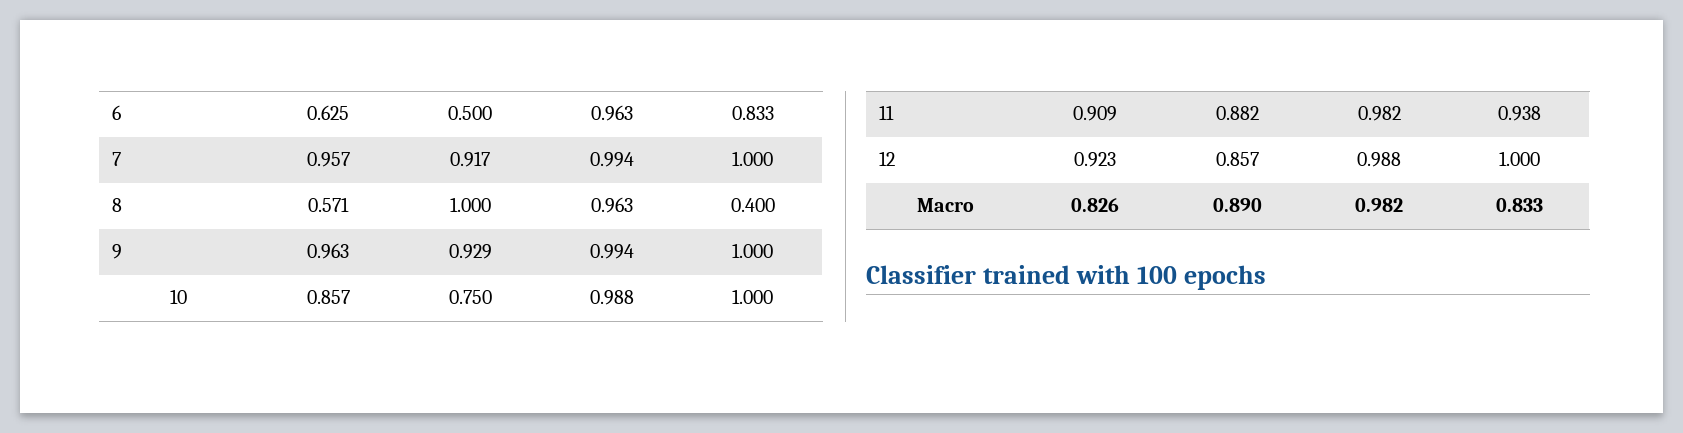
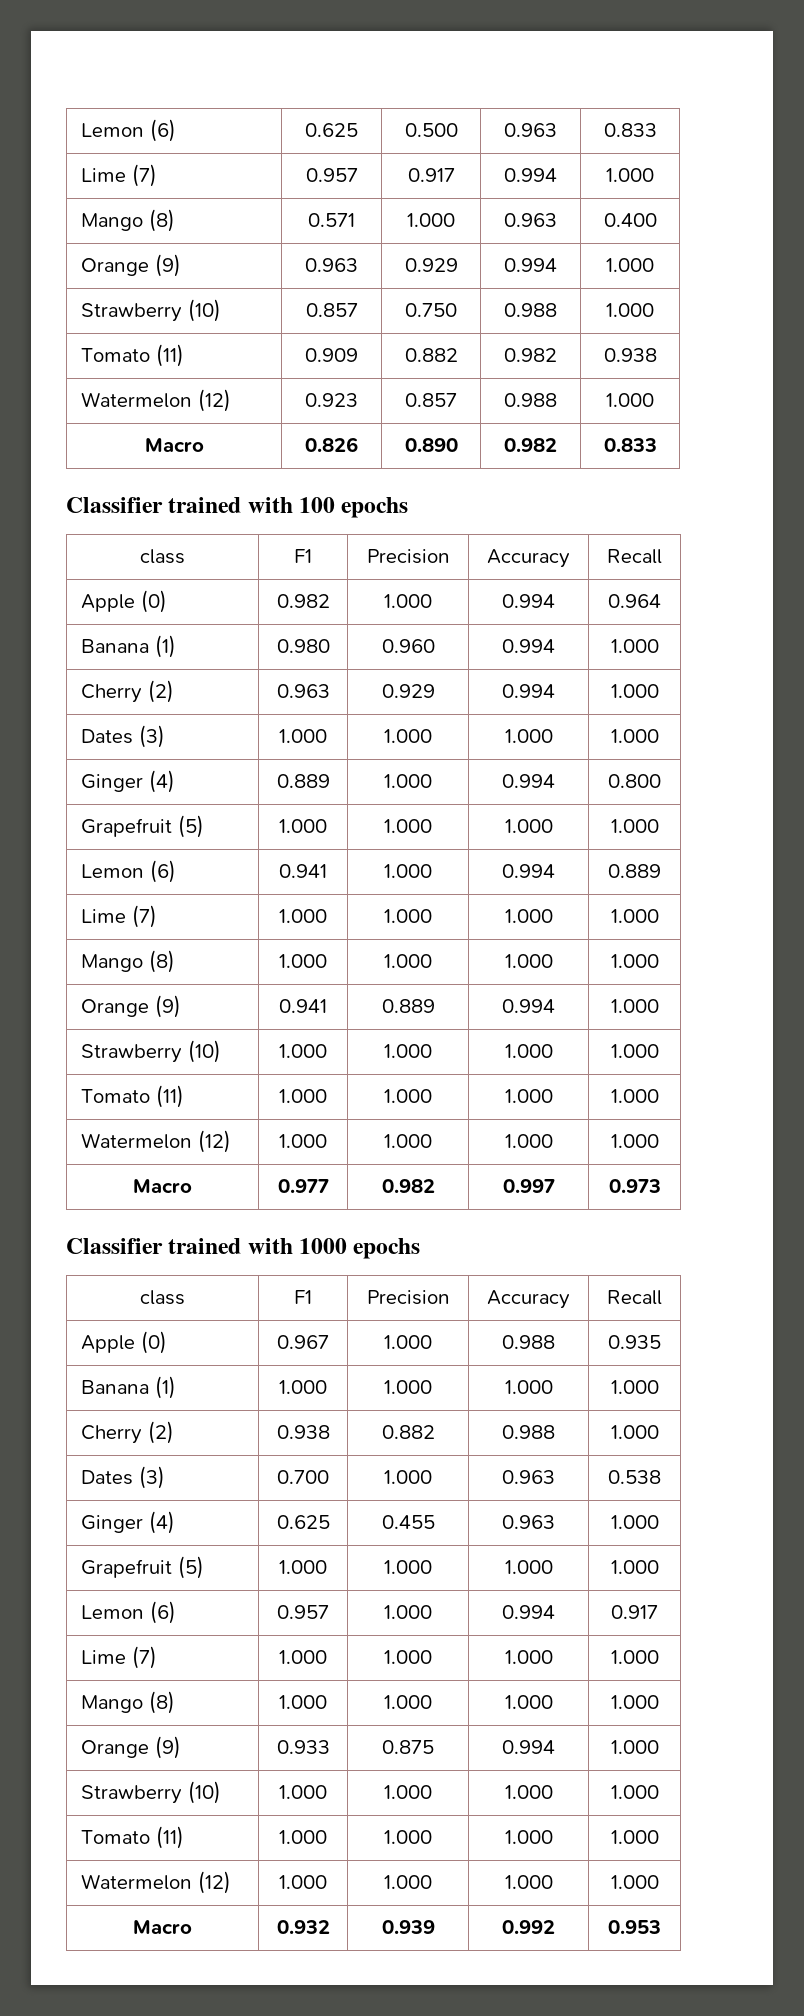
- 6 | 0.625 | 0.500 | 0.963 | 0.833
+ Lemon (6) | 0.625 | 0.500 | 0.963 | 0.833
- 7 | 0.957 | 0.917 | 0.994 | 1.000
+ Lime (7) | 0.957 | 0.917 | 0.994 | 1.000
- 8 | 0.571 | 1.000 | 0.963 | 0.400
+ Mango (8) | 0.571 | 1.000 | 0.963 | 0.400
- 9 | 0.963 | 0.929 | 0.994 | 1.000
- 10 | 0.857 | 0.750 | 0.988 | 1.000
+ Orange (9) | 0.963 | 0.929 | 0.994 | 1.000
+ Strawberry (10) | 0.857 | 0.750 | 0.988 | 1.000
- 11 | 0.909 | 0.882 | 0.982 | 0.938
+ Tomato (11) | 0.909 | 0.882 | 0.982 | 0.938
- 12 | 0.923 | 0.857 | 0.988 | 1.000
+ Watermelon (12) | 0.923 | 0.857 | 0.988 | 1.000
  Classifier trained with 100 epochs
+ class | F1 | Precision | Accuracy | Recall
+ Apple (0) | 0.982 | 1.000 | 0.994 | 0.964
+ Banana (1) | 0.980 | 0.960 | 0.994 | 1.000
+ Cherry (2) | 0.963 | 0.929 | 0.994 | 1.000
+ Dates (3) | 1.000 | 1.000 | 1.000 | 1.000
+ Ginger (4) | 0.889 | 1.000 | 0.994 | 0.800
+ Grapefruit (5) | 1.000 | 1.000 | 1.000 | 1.000
+ Lemon (6) | 0.941 | 1.000 | 0.994 | 0.889
+ Lime (7) | 1.000 | 1.000 | 1.000 | 1.000
+ Mango (8) | 1.000 | 1.000 | 1.000 | 1.000
+ Orange (9) | 0.941 | 0.889 | 0.994 | 1.000
+ Strawberry (10) | 1.000 | 1.000 | 1.000 | 1.000
+ Tomato (11) | 1.000 | 1.000 | 1.000 | 1.000
+ Watermelon (12) | 1.000 | 1.000 | 1.000 | 1.000
+ Macro | 0.977 | 0.982 | 0.997 | 0.973
+ Classifier trained with 1000 epochs
+ class | F1 | Precision | Accuracy | Recall
+ Apple (0) | 0.967 | 1.000 | 0.988 | 0.935
+ Banana (1) | 1.000 | 1.000 | 1.000 | 1.000
+ Cherry (2) | 0.938 | 0.882 | 0.988 | 1.000
+ Dates (3) | 0.700 | 1.000 | 0.963 | 0.538
+ Ginger (4) | 0.625 | 0.455 | 0.963 | 1.000
+ Grapefruit (5) | 1.000 | 1.000 | 1.000 | 1.000
+ Lemon (6) | 0.957 | 1.000 | 0.994 | 0.917
+ Lime (7) | 1.000 | 1.000 | 1.000 | 1.000
+ Mango (8) | 1.000 | 1.000 | 1.000 | 1.000
+ Orange (9) | 0.933 | 0.875 | 0.994 | 1.000
+ Strawberry (10) | 1.000 | 1.000 | 1.000 | 1.000
+ Tomato (11) | 1.000 | 1.000 | 1.000 | 1.000
+ Watermelon (12) | 1.000 | 1.000 | 1.000 | 1.000
+ Macro | 0.932 | 0.939 | 0.992 | 0.953

